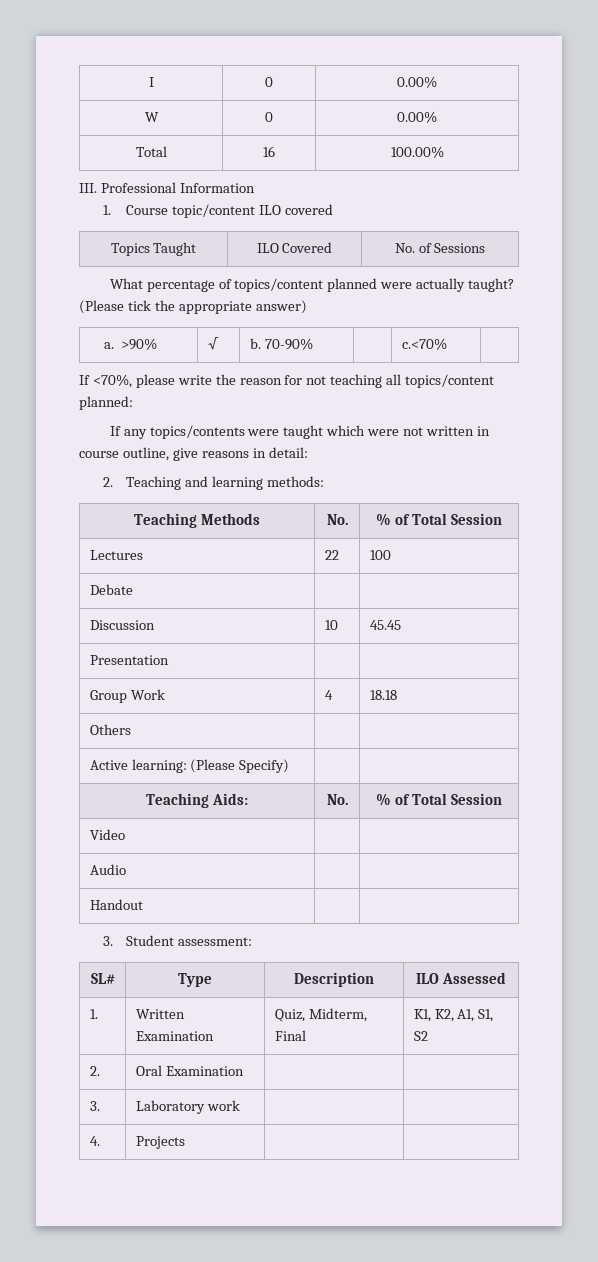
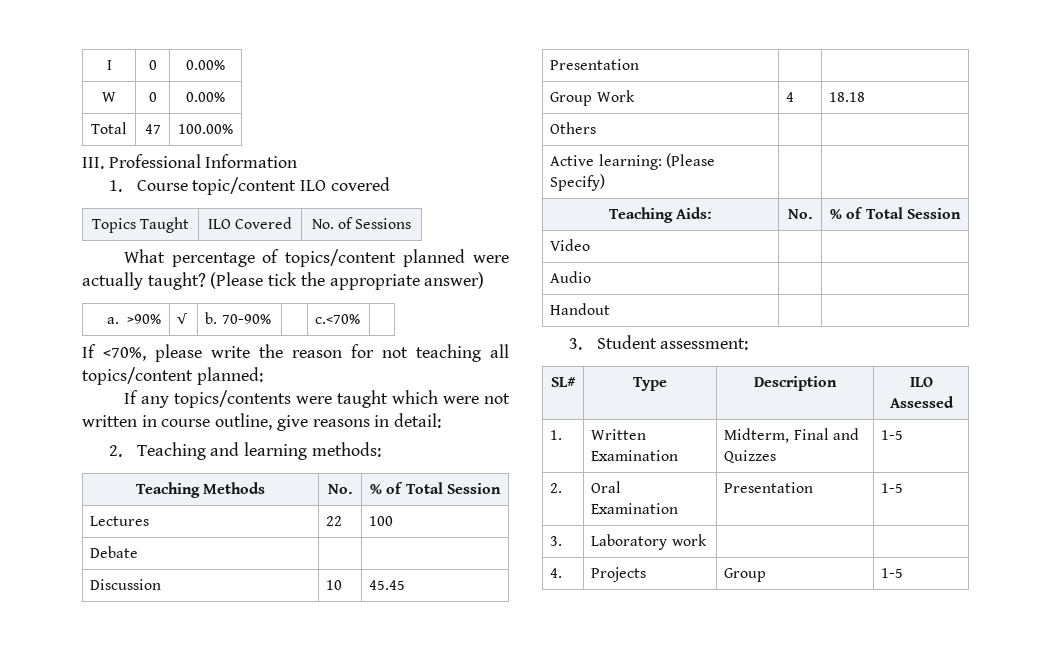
- Total | 16 | 100.00%
+ Total | 47 | 100.00%
- 1. | Written Examination | Quiz, Midterm, Final | K1, K2, A1, S1, S2
+ 1. | Written Examination | Midterm, Final and Quizzes | 1-5
- 2. | Oral Examination | |
+ 2. | Oral Examination | Presentation | 1-5
- 4. | Projects | |
+ 4. | Projects | Group | 1-5

